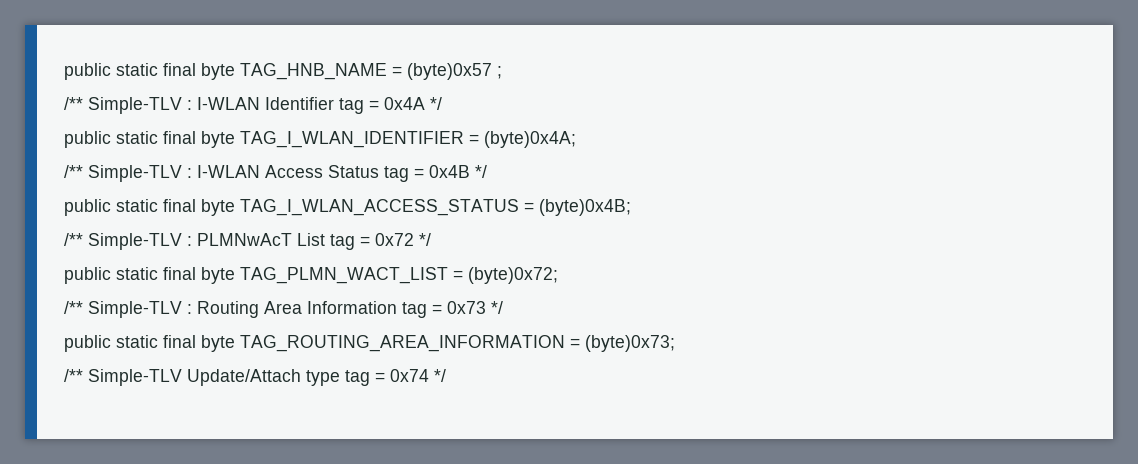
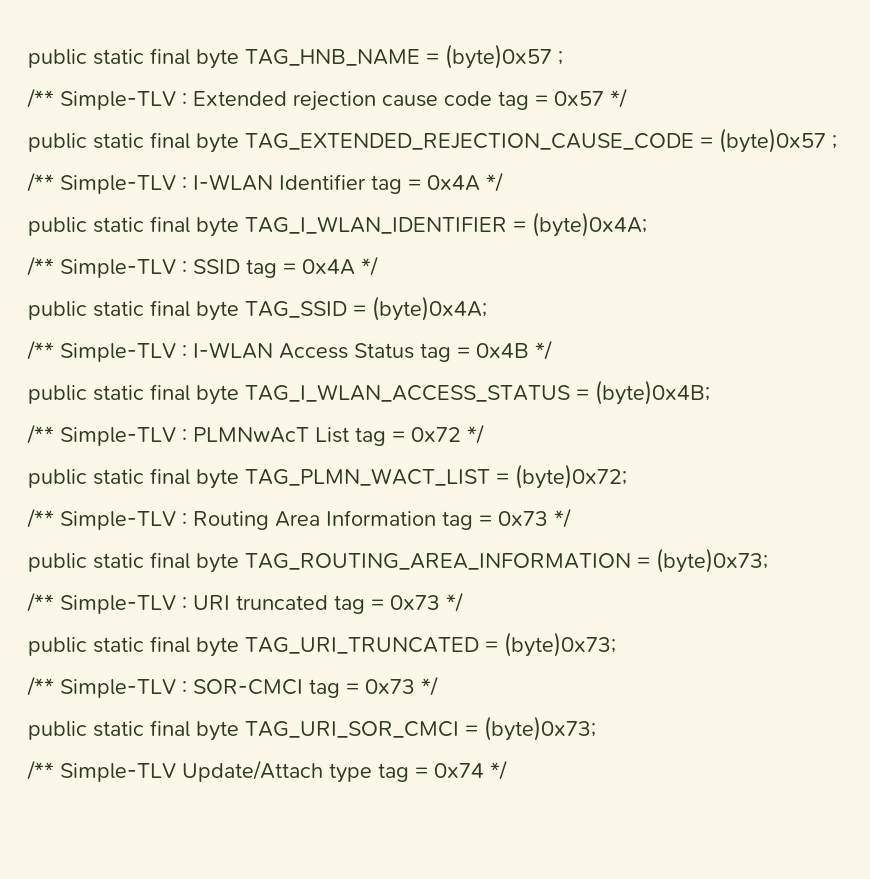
+ /** Simple-TLV : Extended rejection cause code tag = 0x57 */
+ public static final byte TAG_EXTENDED_REJECTION_CAUSE_CODE = (byte)0x57 ;
+ /** Simple-TLV : SSID tag = 0x4A */
+ public static final byte TAG_SSID = (byte)0x4A;
+ /** Simple-TLV : URI truncated tag = 0x73 */
+ public static final byte TAG_URI_TRUNCATED = (byte)0x73;
+ /** Simple-TLV : SOR-CMCI tag = 0x73 */
+ public static final byte TAG_URI_SOR_CMCI = (byte)0x73;

